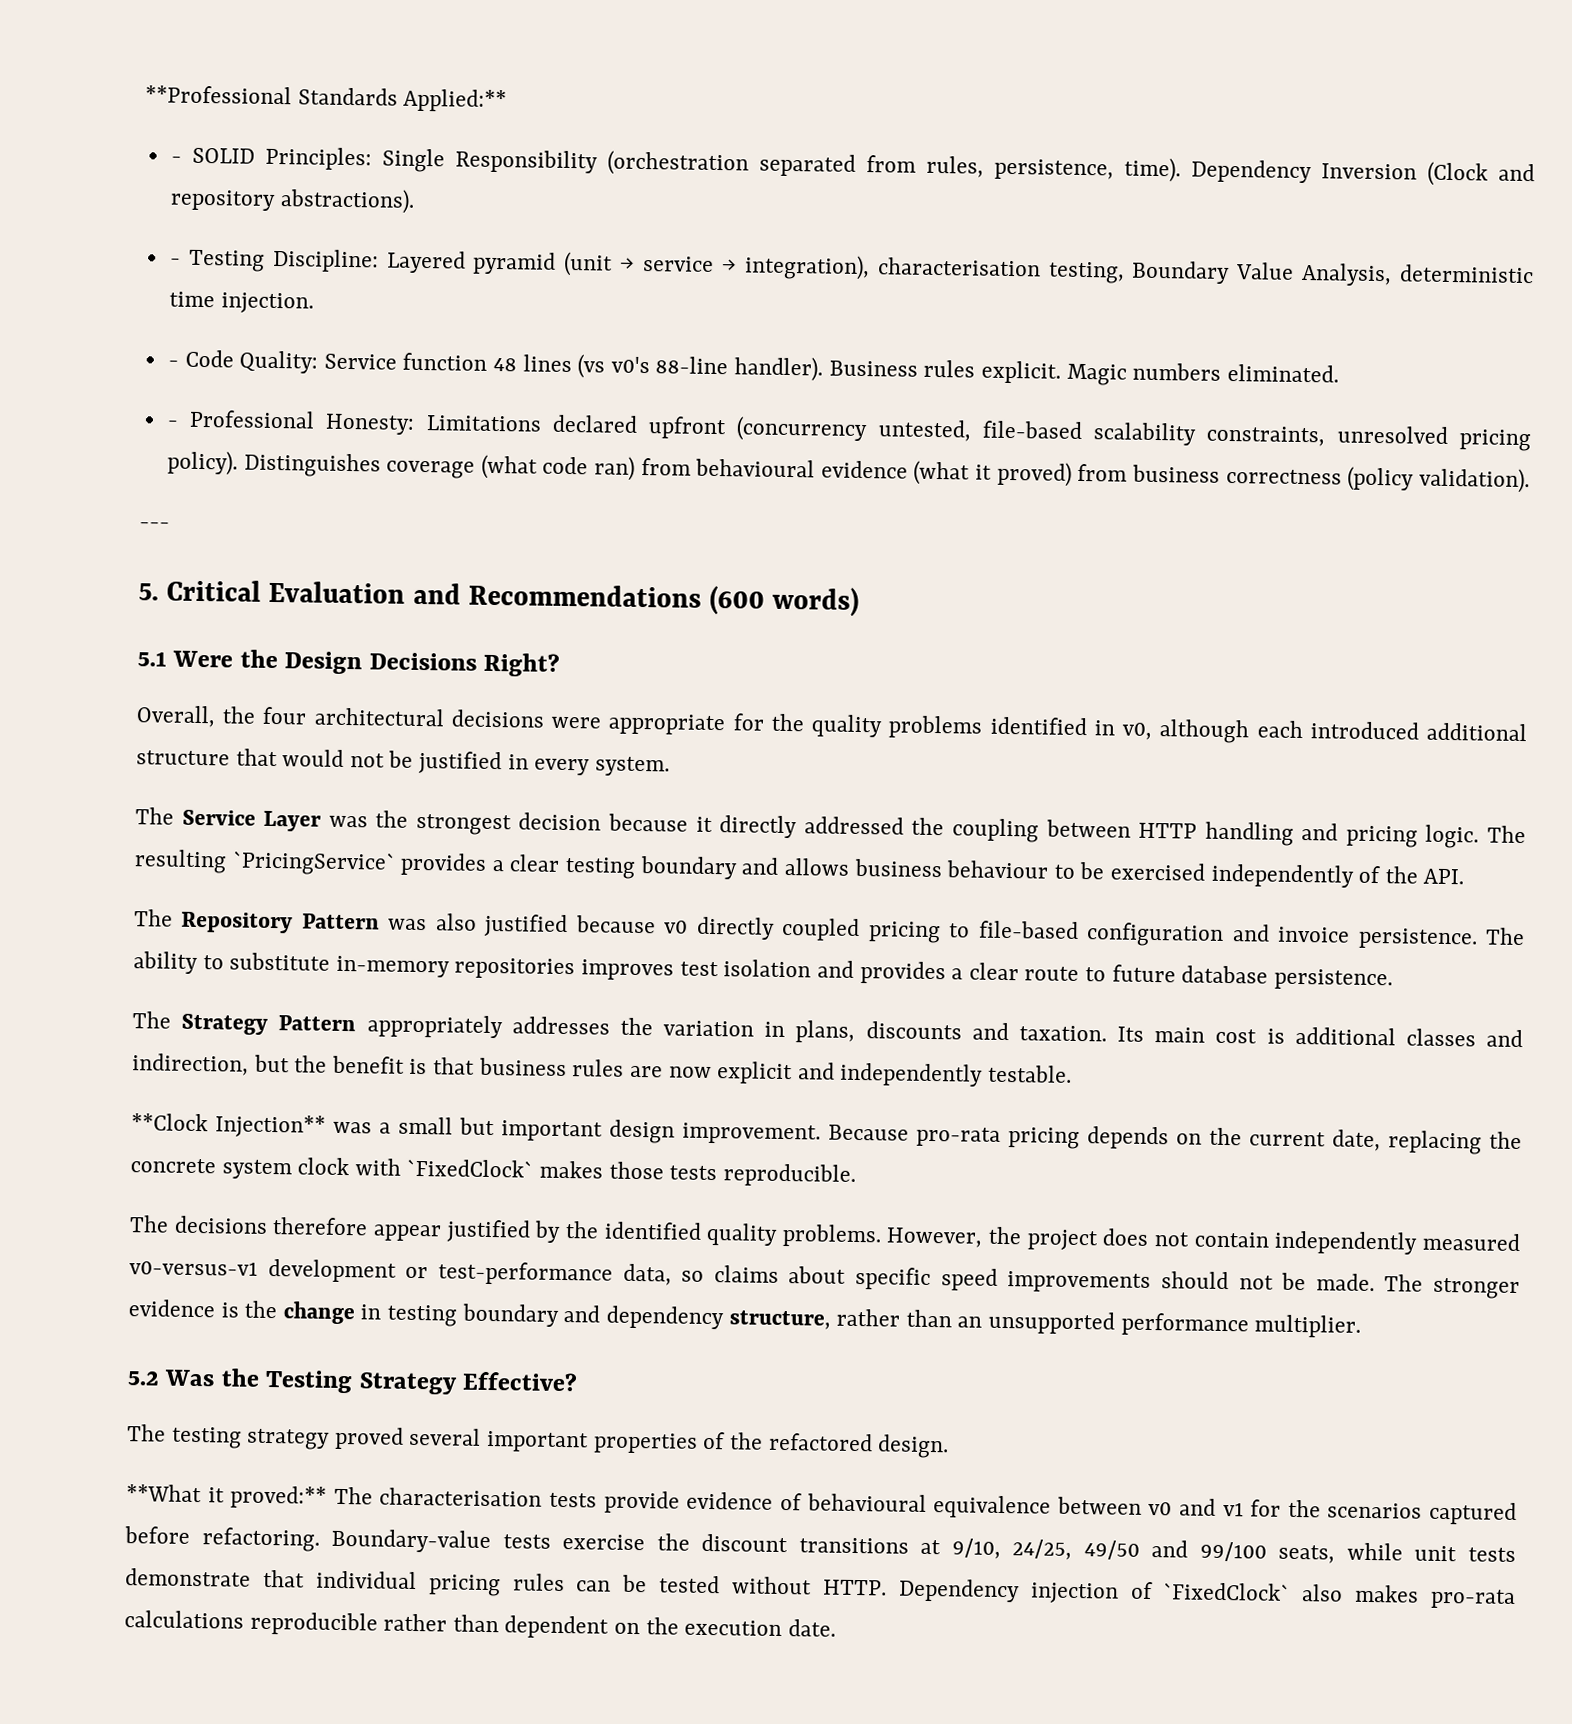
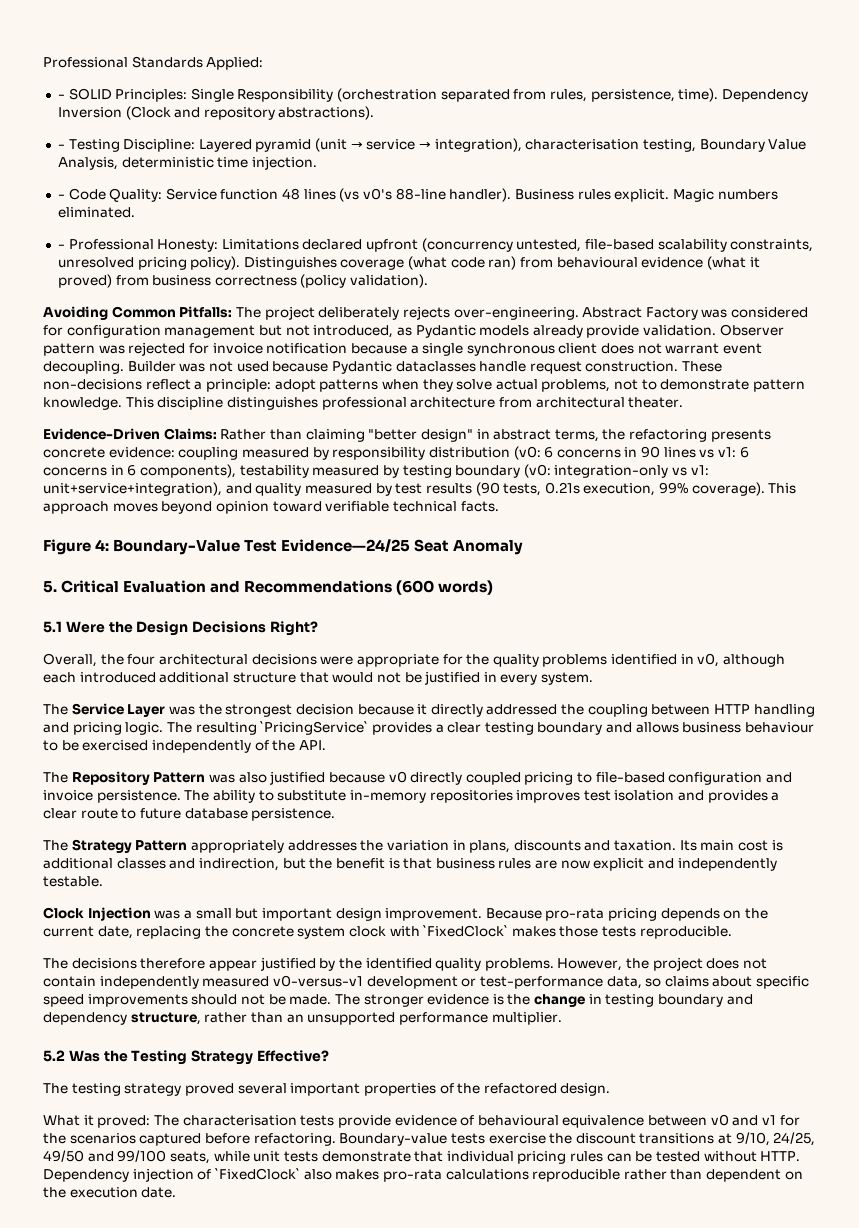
- **Professional Standards Applied:**
+ Professional Standards Applied:
- ---
+ Avoiding Common Pitfalls: The project deliberately rejects over-engineering. Abstract Factory was considered for configuration management but not introduced, as Pydantic models already provide validation. Observer pattern was rejected for invoice notification because a single synchronous client does not warrant event decoupling. Builder was not used because Pydantic dataclasses handle request construction. These non-decisions reflect a principle: adopt patterns when they solve actual problems, not to demonstrate pattern knowledge. This discipline distinguishes professional architecture from architectural theater.
+ Evidence-Driven Claims: Rather than claiming "better design" in abstract terms, the refactoring presents concrete evidence: coupling measured by responsibility distribution (v0: 6 concerns in 90 lines vs v1: 6 concerns in 6 components), testability measured by testing boundary (v0: integration-only vs v1: unit+service+integration), and quality measured by test results (90 tests, 0.21s execution, 99% coverage). This approach moves beyond opinion toward verifiable technical facts.
+ Figure 4: Boundary-Value Test Evidence—24/25 Seat Anomaly
- **Clock Injection** was a small but important design improvement.
+ Clock Injection was a small but important design improvement.
- **What it proved:** The characterisation tests provide evidence of behavioural equivalence between v0 and v1 for the scenarios captured before refactoring.
+ What it proved: The characterisation tests provide evidence of behavioural equivalence between v0 and v1 for the scenarios captured before refactoring.

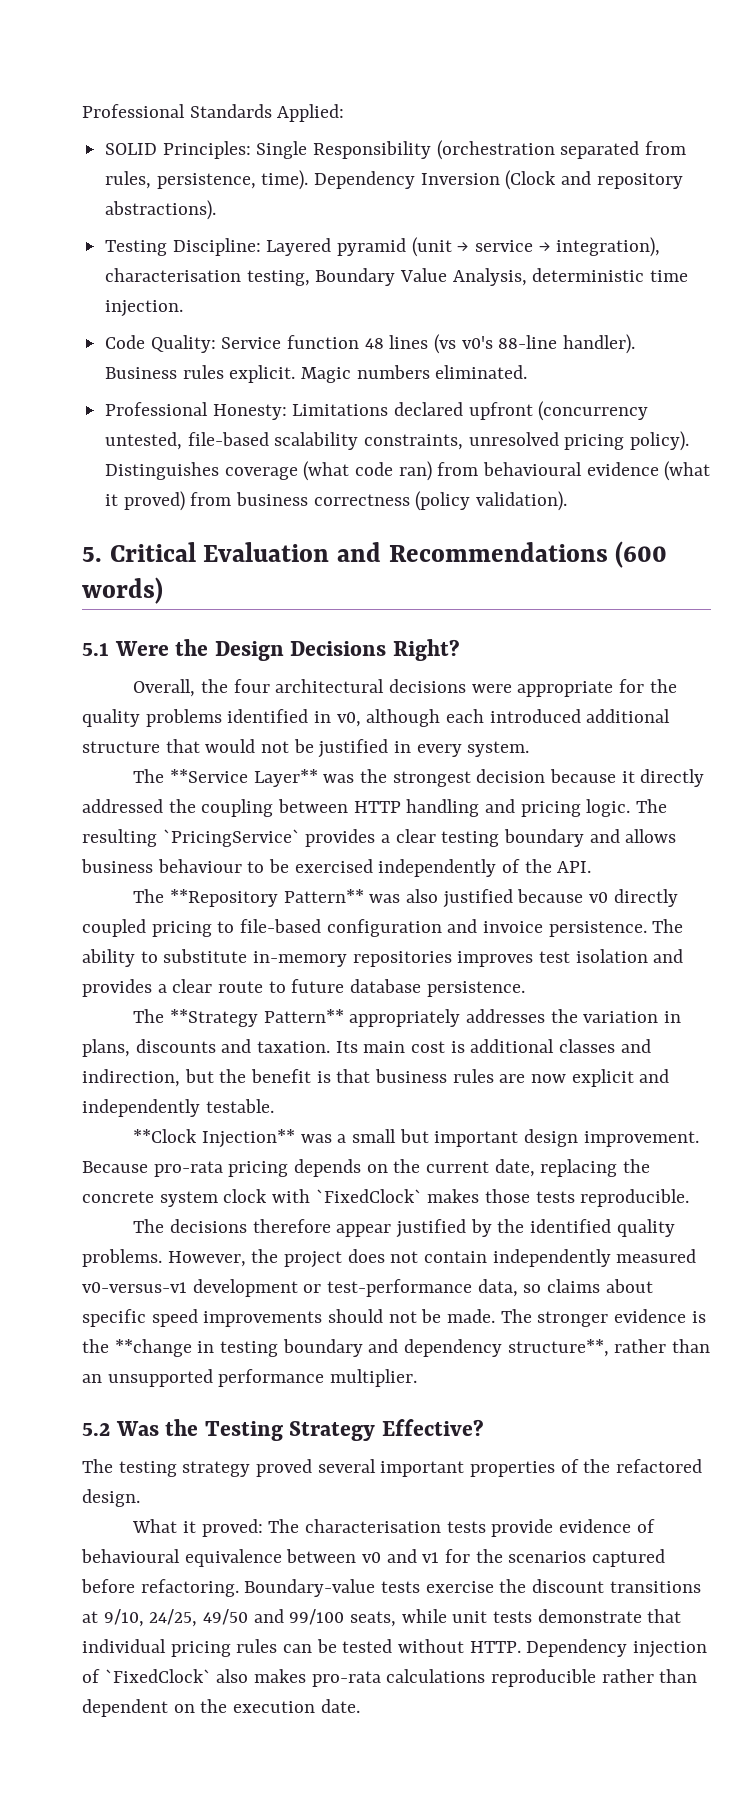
- - SOLID Principles: Single Responsibility (orchestration separated from rules, persistence, time).
+ SOLID Principles: Single Responsibility (orchestration separated from rules, persistence, time).
- - Testing Discipline: Layered pyramid (unit → service → integration), characterisation testing, Boundary Value Analysis, deterministic time injection.
+ Testing Discipline: Layered pyramid (unit → service → integration), characterisation testing, Boundary Value Analysis, deterministic time injection.
- - Code Quality: Service function 48 lines (vs v0's 88-line handler).
+ Code Quality: Service function 48 lines (vs v0's 88-line handler).
- - Professional Honesty: Limitations declared upfront (concurrency untested, file-based scalability constraints, unresolved pricing policy).
+ Professional Honesty: Limitations declared upfront (concurrency untested, file-based scalability constraints, unresolved pricing policy).
- Avoiding Common Pitfalls: The project deliberately rejects over-engineering. Abstract Factory was considered for configuration management but not introduced, as Pydantic models already provide validation. Observer pattern was rejected for invoice notification because a single synchronous client does not warrant event decoupling. Builder was not used because Pydantic dataclasses handle request construction. These non-decisions reflect a principle: adopt patterns when they solve actual problems, not to demonstrate pattern knowledge. This discipline distinguishes professional architecture from architectural theater.
- Evidence-Driven Claims: Rather than claiming "better design" in abstract terms, the refactoring presents concrete evidence: coupling measured by responsibility distribution (v0: 6 concerns in 90 lines vs v1: 6 concerns in 6 components), testability measured by testing boundary (v0: integration-only vs v1: unit+service+integration), and quality measured by test results (90 tests, 0.21s execution, 99% coverage). This approach moves beyond opinion toward verifiable technical facts.
- Figure 4: Boundary-Value Test Evidence—24/25 Seat Anomaly
- The Service Layer was the strongest decision because it directly addressed the coupling between HTTP handling and pricing logic.
+ The **Service Layer** was the strongest decision because it directly addressed the coupling between HTTP handling and pricing logic.
- The Repository Pattern was also justified because v0 directly coupled pricing to file-based configuration and invoice persistence.
+ The **Repository Pattern** was also justified because v0 directly coupled pricing to file-based configuration and invoice persistence.
- The Strategy Pattern appropriately addresses the variation in plans, discounts and taxation.
+ The **Strategy Pattern** appropriately addresses the variation in plans, discounts and taxation.
- Clock Injection was a small but important design improvement.
+ **Clock Injection** was a small but important design improvement.
- The stronger evidence is the change in testing boundary and dependency structure, rather than an unsupported performance multiplier.
+ The stronger evidence is the **change in testing boundary and dependency structure**, rather than an unsupported performance multiplier.

